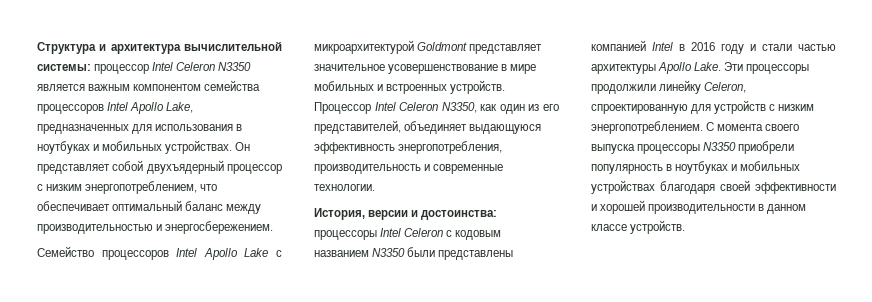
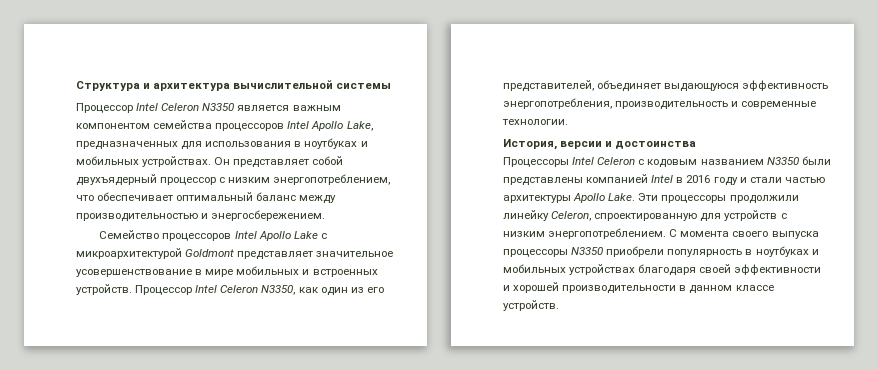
- Структура и архитектура вычислительной системы: процессор Intel Celeron N3350 является важным компонентом семейства процессоров Intel Apollo Lake, предназначенных для использования в ноутбуках и мобильных устройствах.
+ Структура и архитектура вычислительной системы
+ Процессор Intel Celeron N3350 является важным компонентом семейства процессоров Intel Apollo Lake, предназначенных для использования в ноутбуках и мобильных устройствах.
- История, версии и достоинства: процессоры Intel Celeron с кодовым названием N3350 были представлены компанией Intel в 2016 году и стали частью архитектуры Apollo Lake.
+ История, версии и достоинства
+ Процессоры Intel Celeron с кодовым названием N3350 были представлены компанией Intel в 2016 году и стали частью архитектуры Apollo Lake.

